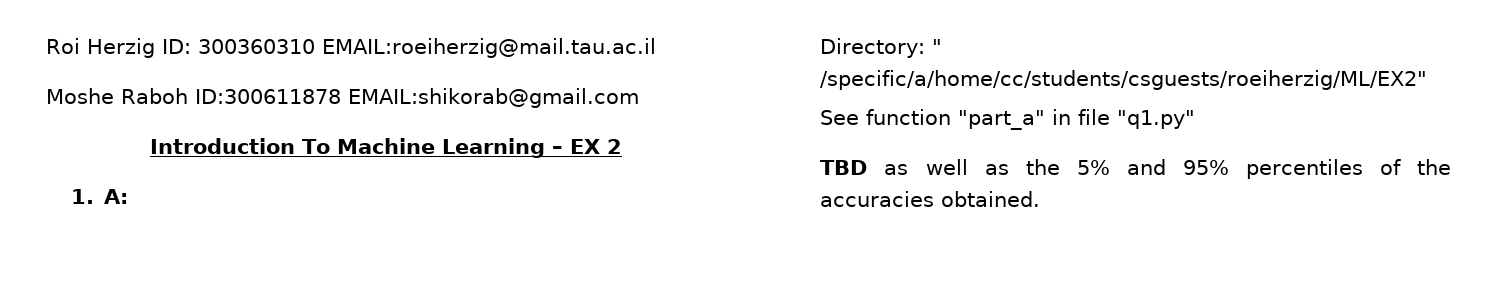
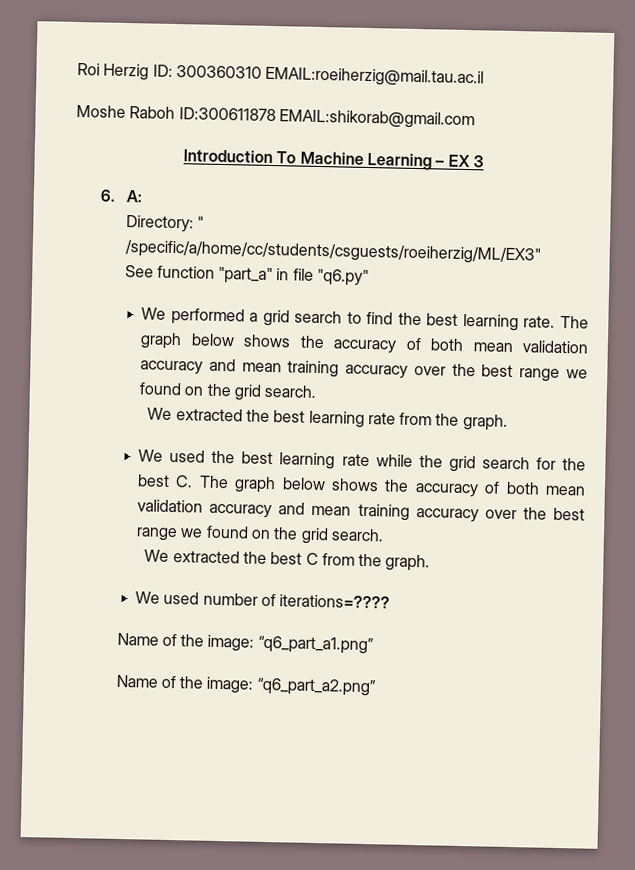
- Introduction To Machine Learning – EX 2
- 1. A:
+ Introduction To Machine Learning – EX 3
+ 6. A:
- Directory: " /specific/a/home/cc/students/csguests/roeiherzig/ML/EX2"
+ Directory: " /specific/a/home/cc/students/csguests/roeiherzig/ML/EX3"
- See function "part_a" in file "q1.py"
- TBD as well as the 5% and 95% percentiles of the accuracies obtained.
+ See function "part_a" in file "q6.py"
+ We performed a grid search to find the best learning rate. The graph below shows the accuracy of both mean validation accuracy and mean training accuracy over the best range we found on the grid search.
+ We extracted the best learning rate from the graph.
+ We used the best learning rate while the grid search for the best C. The graph below shows the accuracy of both mean validation accuracy and mean training accuracy over the best range we found on the grid search.
+ We extracted the best C from the graph.
+ We used number of iterations=????
+ Name of the image: “q6_part_a1.png”
+ Name of the image: “q6_part_a2.png”

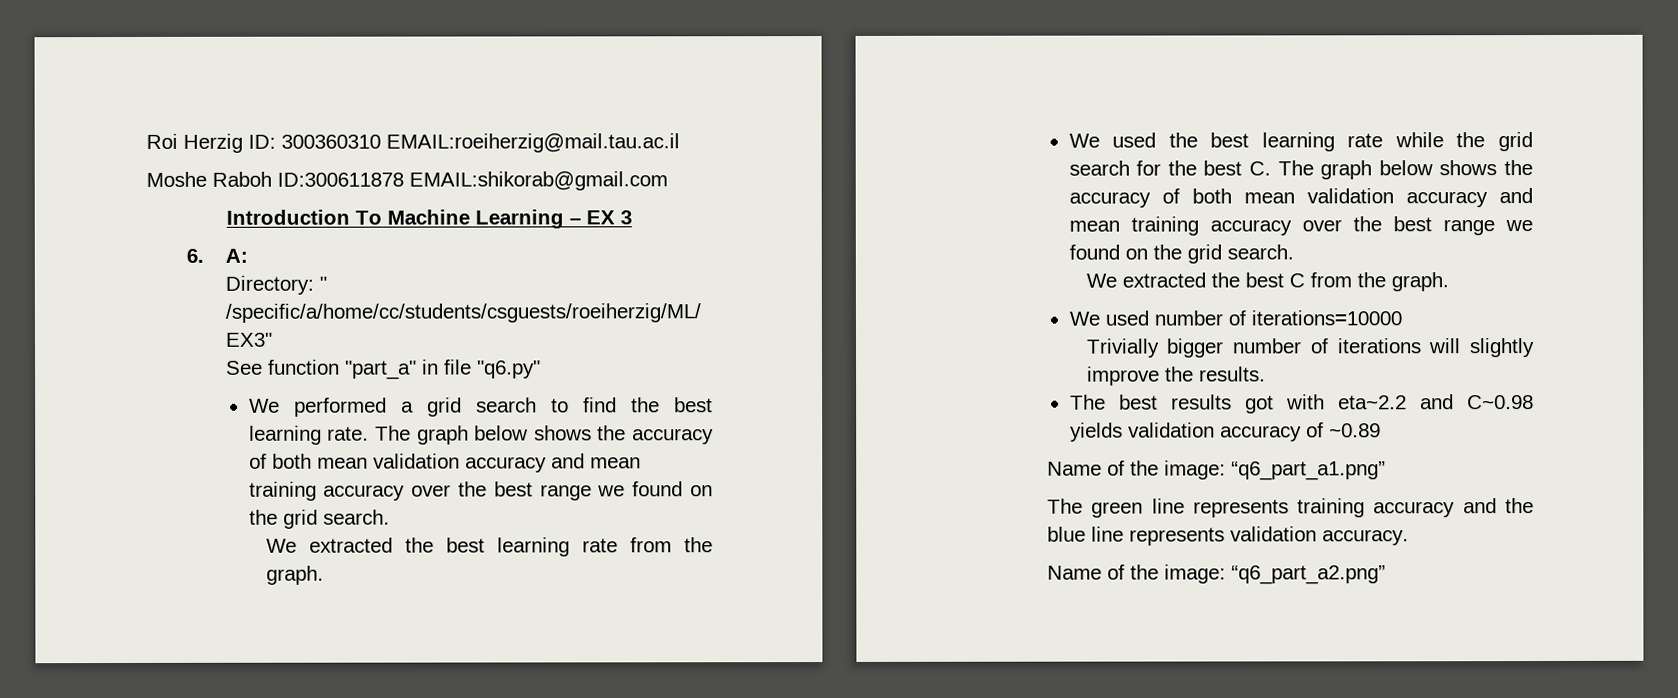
- We used number of iterations=????
+ We used number of iterations=10000
+ Trivially bigger number of iterations will slightly improve the results.
+ The best results got with eta~2.2 and C~0.98 yields validation accuracy of ~0.89
+ The green line represents training accuracy and the blue line represents validation accuracy.

